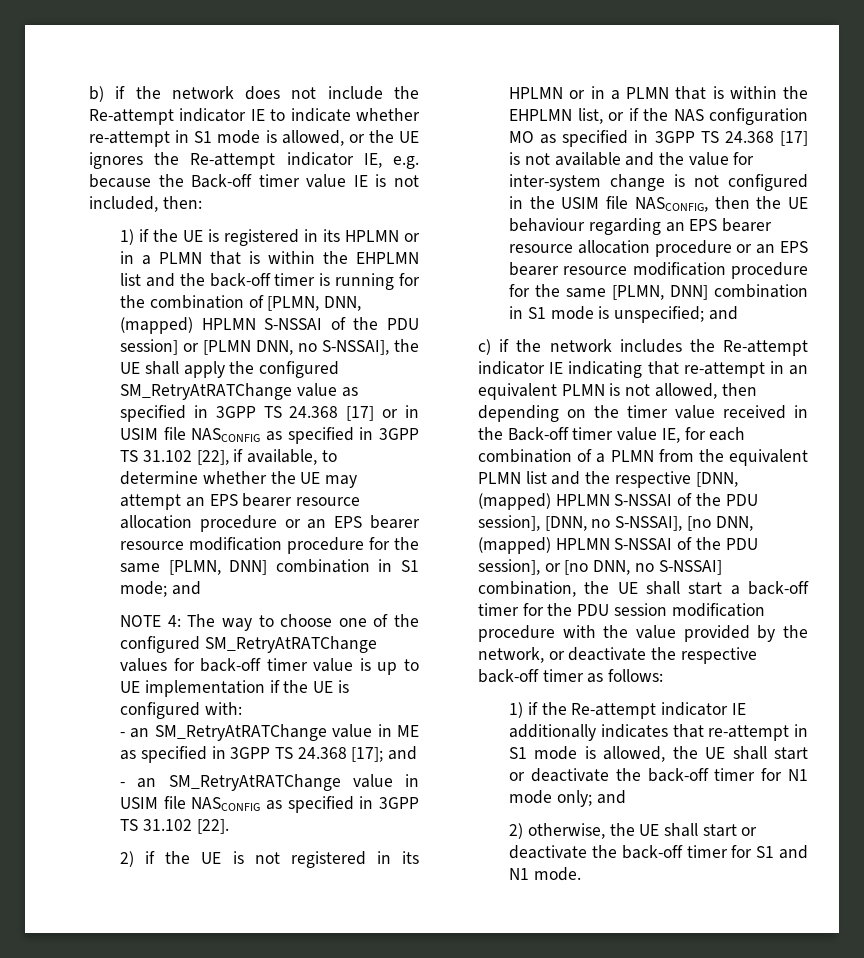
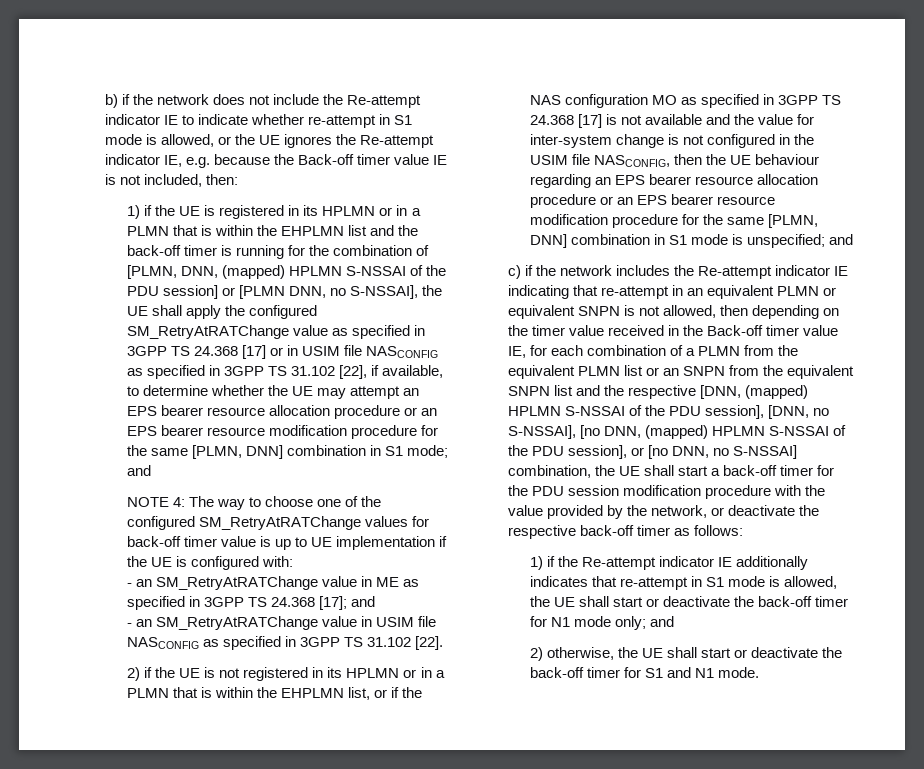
- c) if the network includes the Re-attempt indicator IE indicating that re-attempt in an equivalent PLMN is not allowed, then depending on the timer value received in the Back-off timer value IE, for each combination of a PLMN from the equivalent PLMN list and the respective [DNN, (mapped) HPLMN S-NSSAI of the PDU session], [DNN, no S-NSSAI], [no DNN, (mapped) HPLMN S-NSSAI of the PDU session], or [no DNN, no S-NSSAI] combination, the UE shall start a back-off timer for the PDU session modification procedure with the value provided by the network, or deactivate the respective back-off timer as follows:
+ c) if the network includes the Re-attempt indicator IE indicating that re-attempt in an equivalent PLMN or equivalent SNPN is not allowed, then depending on the timer value received in the Back-off timer value IE, for each combination of a PLMN from the equivalent PLMN list or an SNPN from the equivalent SNPN list and the respective [DNN, (mapped) HPLMN S-NSSAI of the PDU session], [DNN, no S-NSSAI], [no DNN, (mapped) HPLMN S-NSSAI of the PDU session], or [no DNN, no S-NSSAI] combination, the UE shall start a back-off timer for the PDU session modification procedure with the value provided by the network, or deactivate the respective back-off timer as follows:

